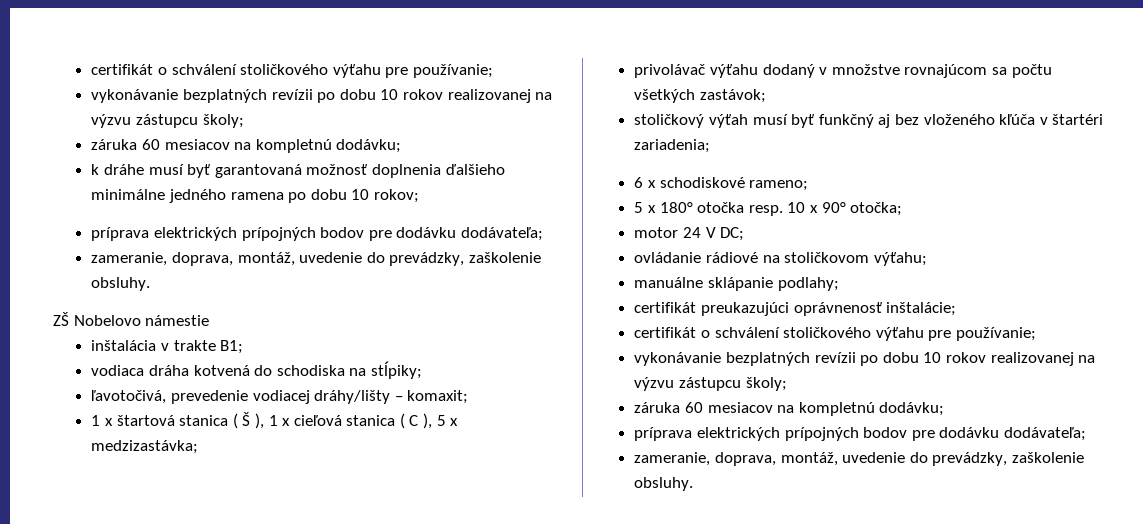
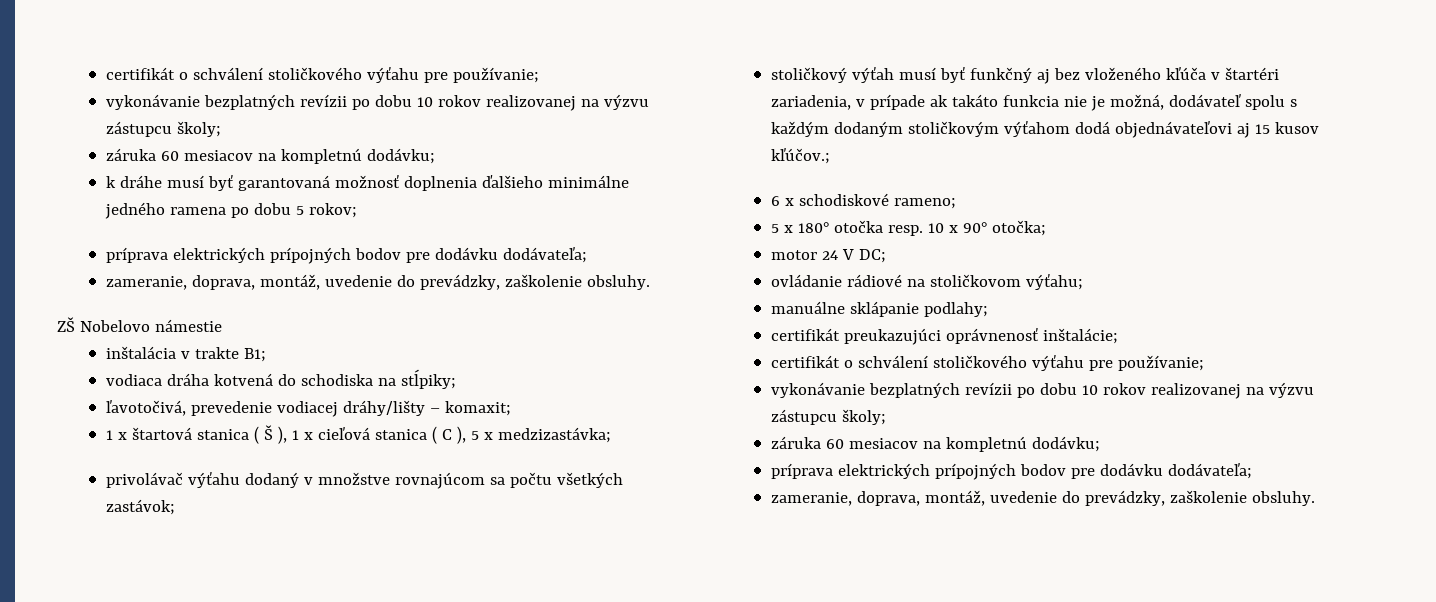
- k dráhe musí byť garantovaná možnosť doplnenia ďalšieho minimálne jedného ramena po dobu 10 rokov;
+ k dráhe musí byť garantovaná možnosť doplnenia ďalšieho minimálne jedného ramena po dobu 5 rokov;
- stoličkový výťah musí byť funkčný aj bez vloženého kľúča v štartéri zariadenia;
+ stoličkový výťah musí byť funkčný aj bez vloženého kľúča v štartéri zariadenia, v prípade ak takáto funkcia nie je možná, dodávateľ spolu s každým dodaným stoličkovým výťahom dodá objednávateľovi aj 15 kusov kľúčov.;

